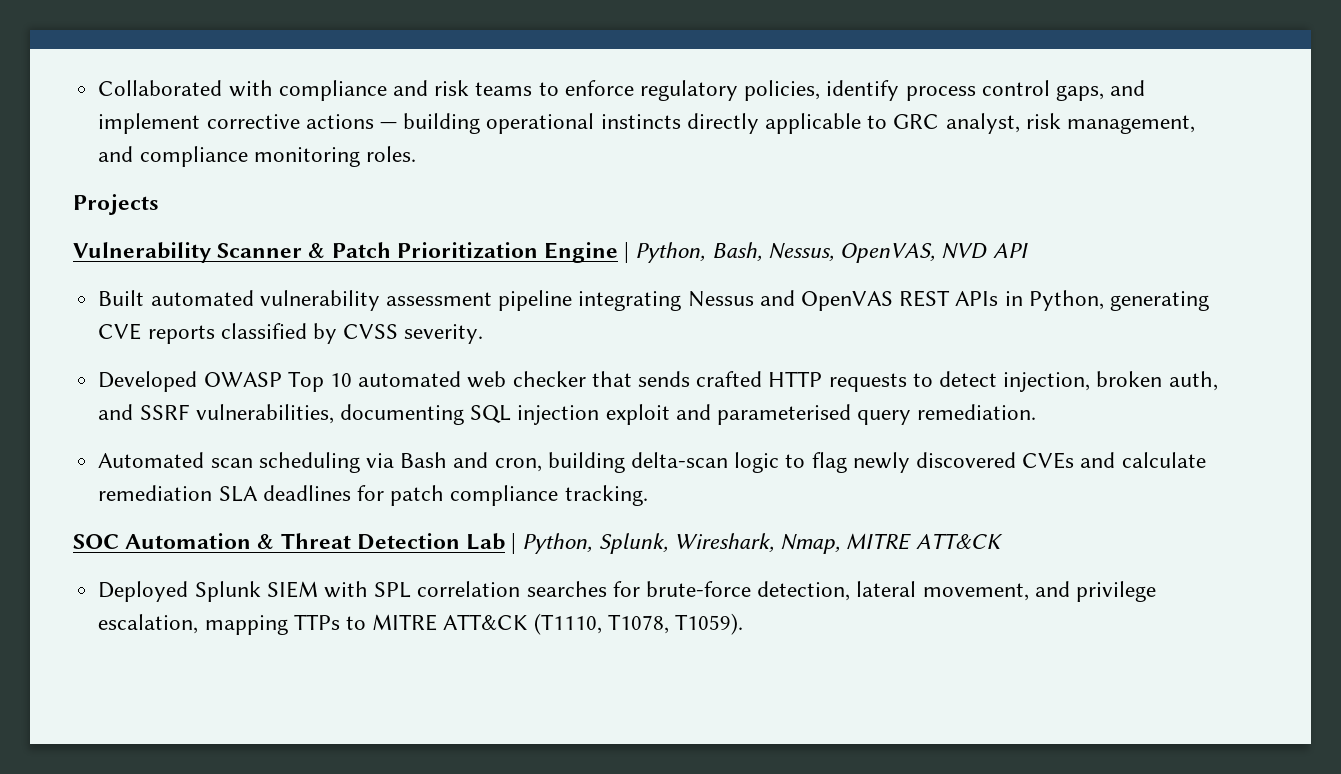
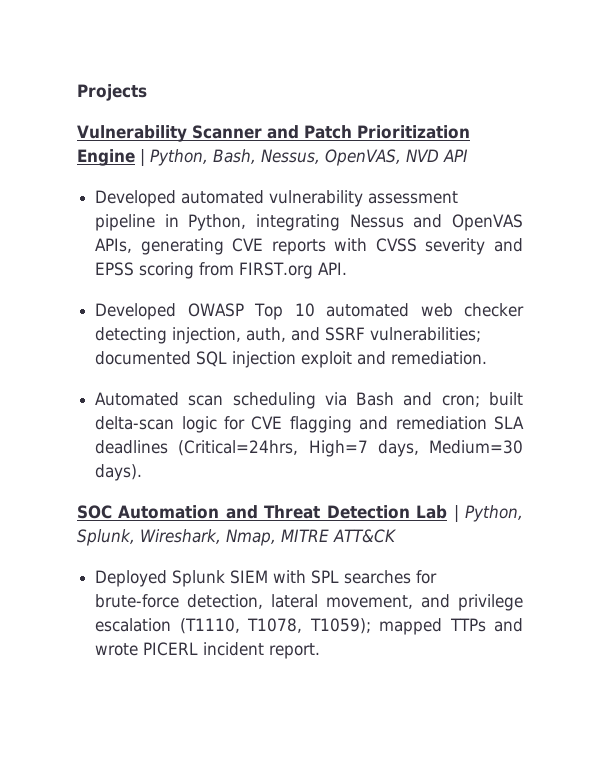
- Collaborated with compliance and risk teams to enforce regulatory policies, identify process control gaps, and implement corrective actions — building operational instincts directly applicable to GRC analyst, risk management, and compliance monitoring roles.
- Vulnerability Scanner & Patch Prioritization Engine | Python, Bash, Nessus, OpenVAS, NVD API
+ Vulnerability Scanner and Patch Prioritization Engine | Python, Bash, Nessus, OpenVAS, NVD API
- Built automated vulnerability assessment pipeline integrating Nessus and OpenVAS REST APIs in Python, generating CVE reports classified by CVSS severity.
+ Developed automated vulnerability assessment pipeline in Python, integrating Nessus and OpenVAS APIs, generating CVE reports with CVSS severity and EPSS scoring from FIRST.org API.
- Developed OWASP Top 10 automated web checker that sends crafted HTTP requests to detect injection, broken auth, and SSRF vulnerabilities, documenting SQL injection exploit and parameterised query remediation.
+ Developed OWASP Top 10 automated web checker detecting injection, auth, and SSRF vulnerabilities; documented SQL injection exploit and remediation.
- Automated scan scheduling via Bash and cron, building delta-scan logic to flag newly discovered CVEs and calculate remediation SLA deadlines for patch compliance tracking.
+ Automated scan scheduling via Bash and cron; built delta-scan logic for CVE flagging and remediation SLA deadlines (Critical=24hrs, High=7 days, Medium=30 days).
- SOC Automation & Threat Detection Lab | Python, Splunk, Wireshark, Nmap, MITRE ATT&CK
+ SOC Automation and Threat Detection Lab | Python, Splunk, Wireshark, Nmap, MITRE ATT&CK
- Deployed Splunk SIEM with SPL correlation searches for brute-force detection, lateral movement, and privilege escalation, mapping TTPs to MITRE ATT&CK (T1110, T1078, T1059).
+ Deployed Splunk SIEM with SPL searches for brute-force detection, lateral movement, and privilege escalation (T1110, T1078, T1059); mapped TTPs and wrote PICERL incident report.

